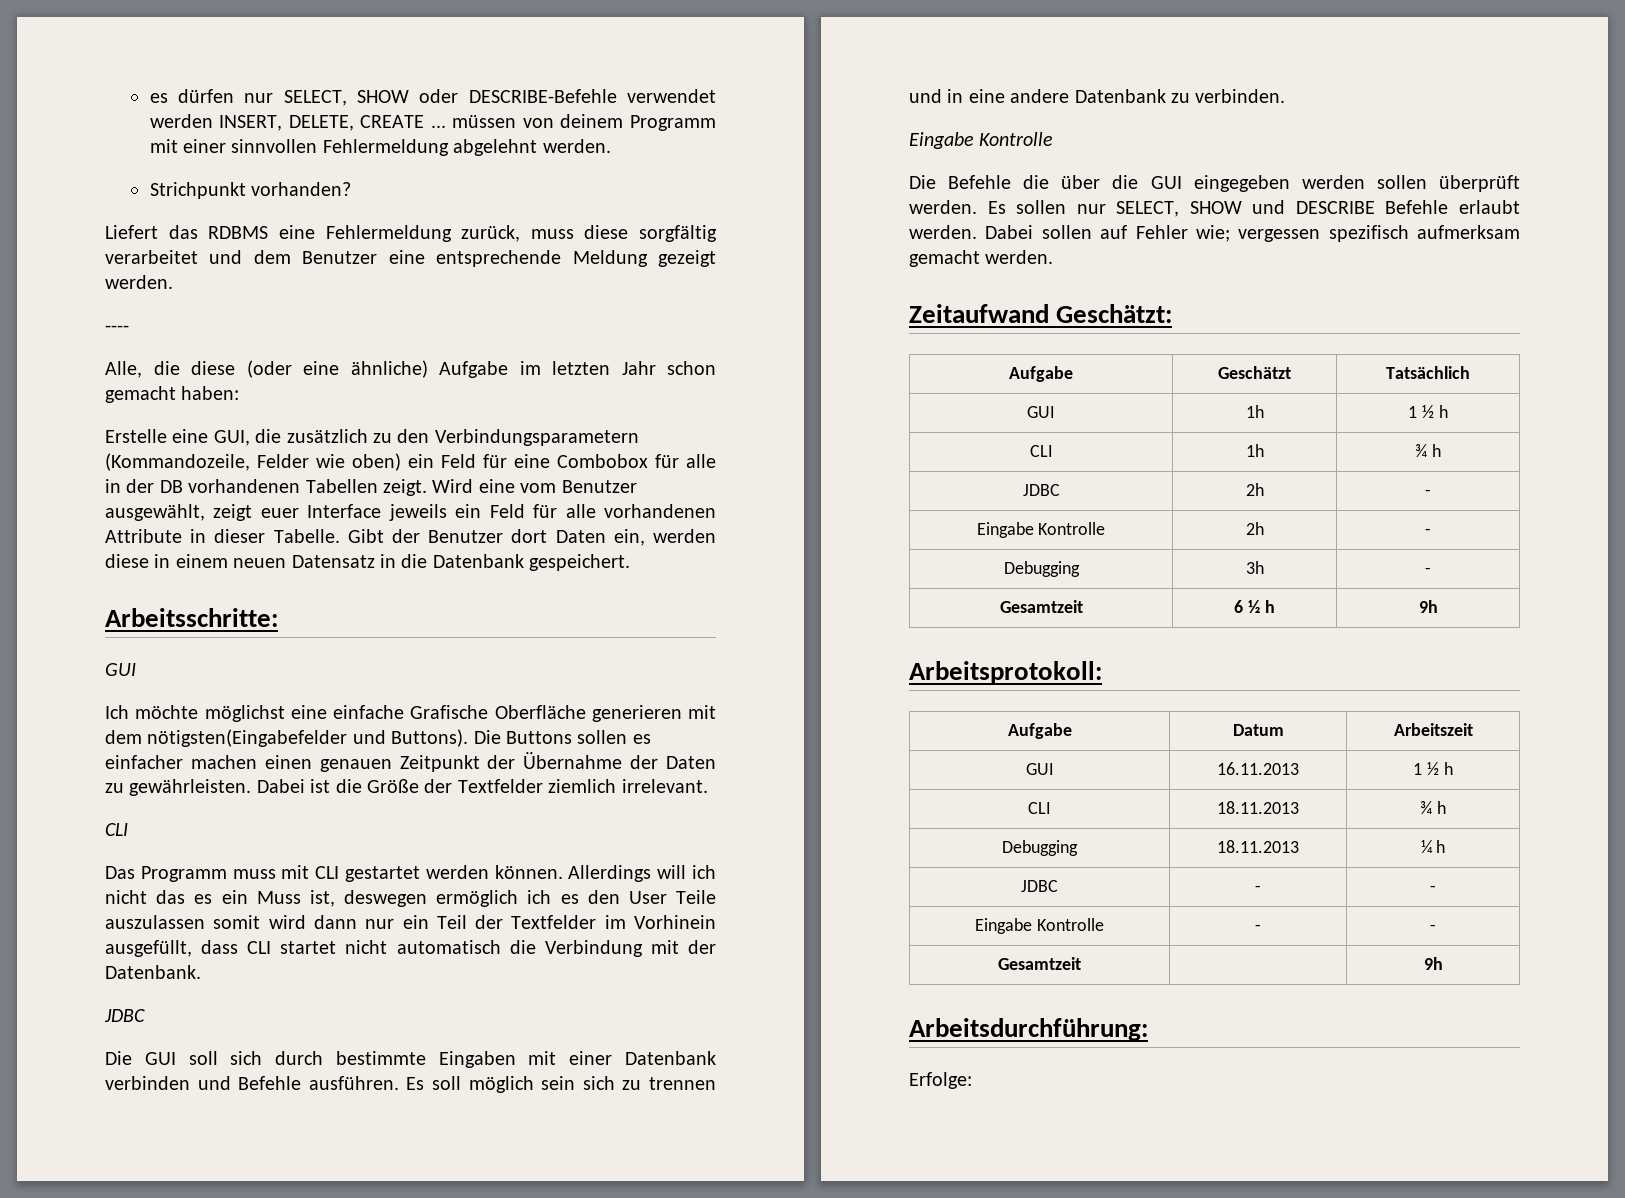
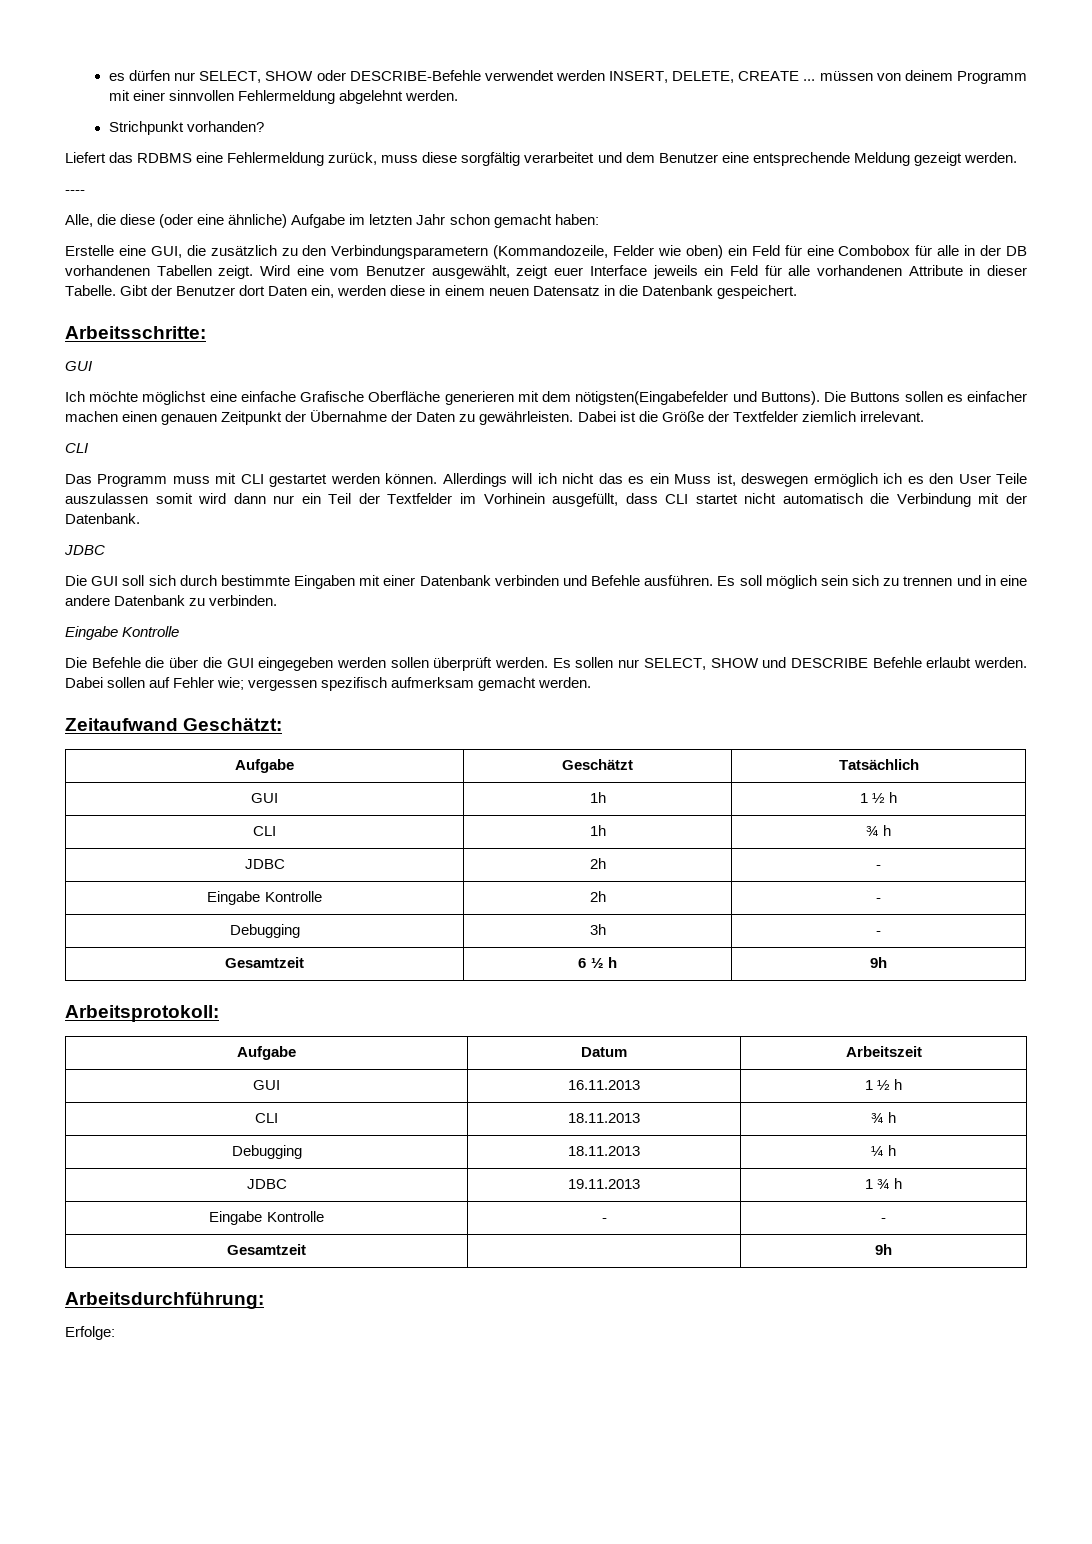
- JDBC | - | -
+ JDBC | 19.11.2013 | 1 ¾ h

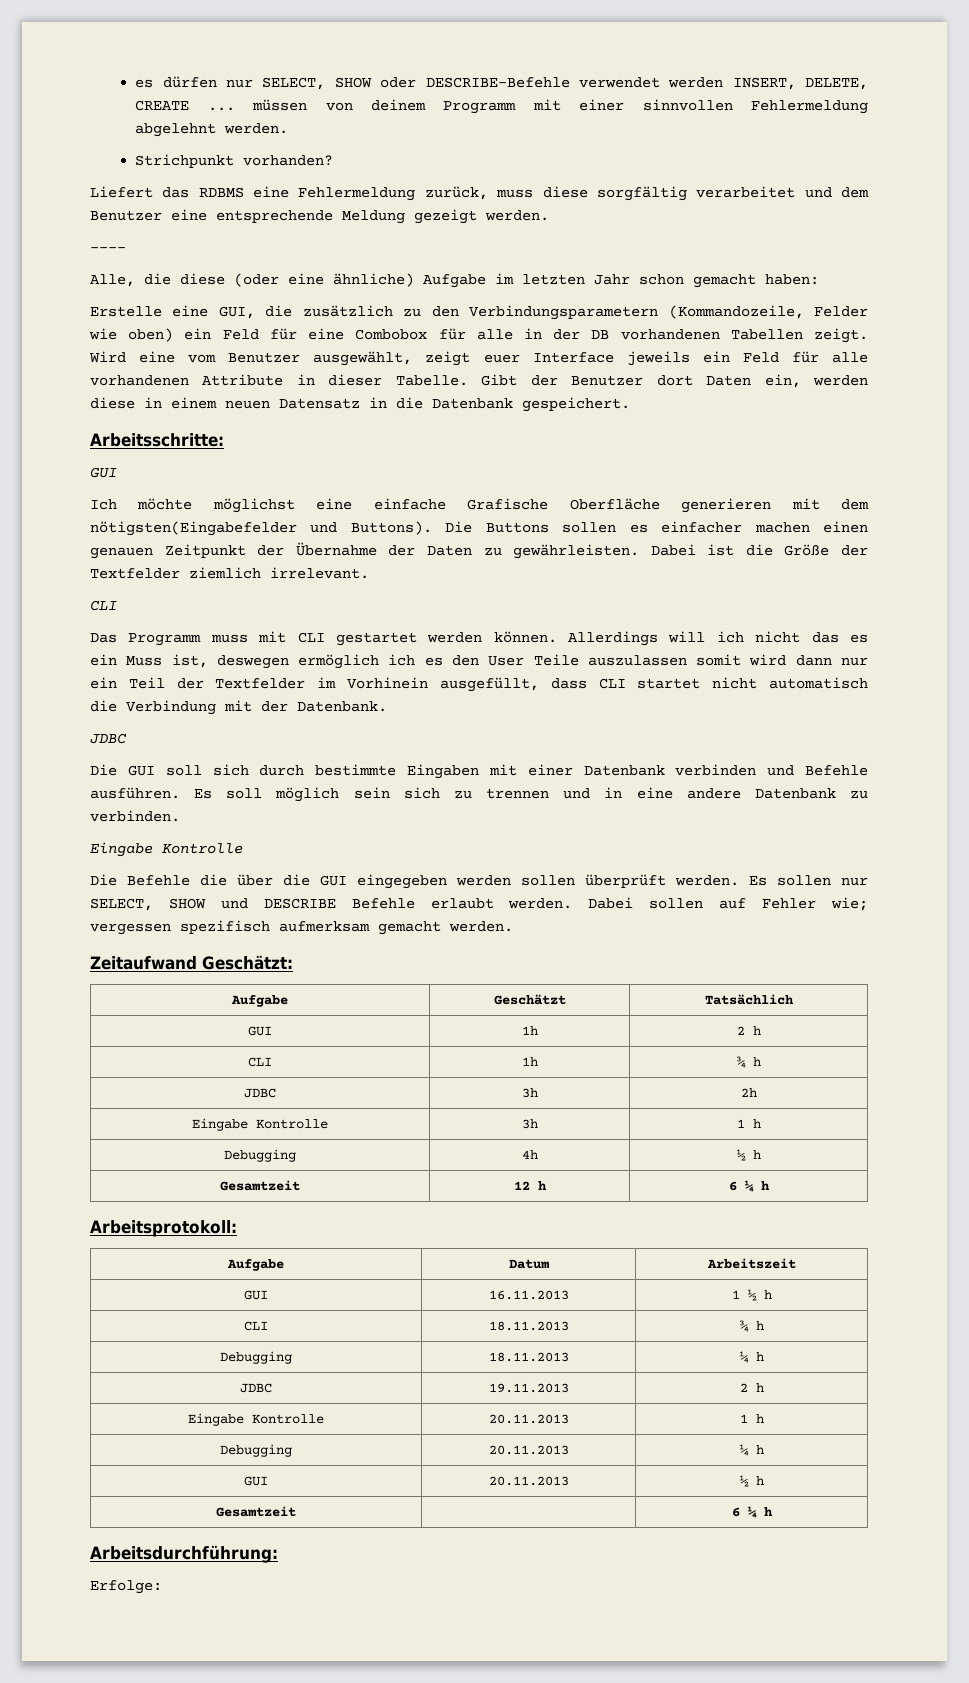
- GUI | 1h | 1 ½ h
+ GUI | 1h | 2 h
- JDBC | 2h | -
- Eingabe Kontrolle | 2h | -
- Debugging | 3h | -
- Gesamtzeit | 6 ½ h | 9h
+ JDBC | 3h | 2h
+ Eingabe Kontrolle | 3h | 1 h
+ Debugging | 4h | ½ h
+ Gesamtzeit | 12 h | 6 ¼ h
- JDBC | 19.11.2013 | 1 ¾ h
+ JDBC | 19.11.2013 | 2 h
- Eingabe Kontrolle | - | -
- Gesamtzeit | | 9h
+ Eingabe Kontrolle | 20.11.2013 | 1 h
+ Debugging | 20.11.2013 | ¼ h
+ GUI | 20.11.2013 | ½ h
+ Gesamtzeit | | 6 ¼ h

